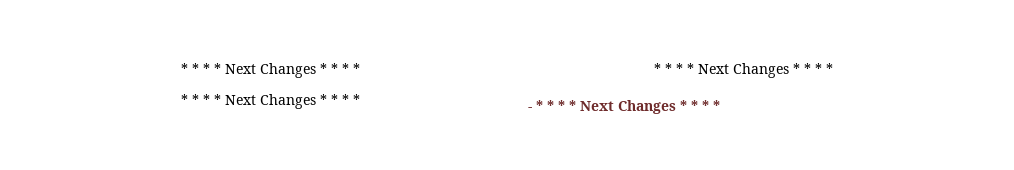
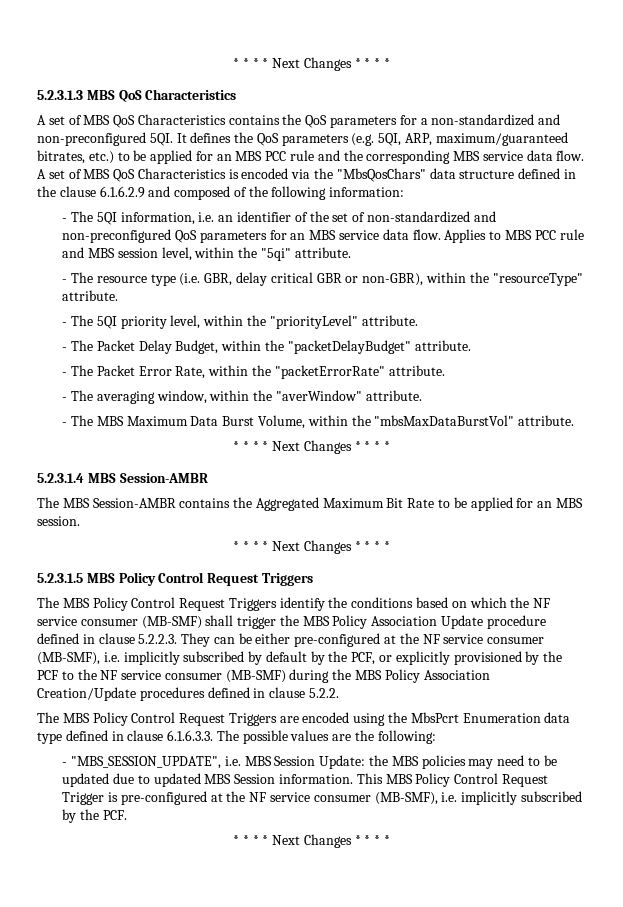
+ 5.2.3.1.3 MBS QoS Characteristics
+ A set of MBS QoS Characteristics contains the QoS parameters for a non-standardized and non-preconfigured 5QI. It defines the QoS parameters (e.g. 5QI, ARP, maximum/guaranteed bitrates, etc.) to be applied for an MBS PCC rule and the corresponding MBS service data flow. A set of MBS QoS Characteristics is encoded via the "MbsQosChars" data structure defined in the clause 6.1.6.2.9 and composed of the following information:
+ - The 5QI information, i.e. an identifier of the set of non-standardized and non-preconfigured QoS parameters for an MBS service data flow. Applies to MBS PCC rule and MBS session level, within the "5qi" attribute.
+ - The resource type (i.e. GBR, delay critical GBR or non-GBR), within the "resourceType" attribute.
+ - The 5QI priority level, within the "priorityLevel" attribute.
+ - The Packet Delay Budget, within the "packetDelayBudget" attribute.
+ - The Packet Error Rate, within the "packetErrorRate" attribute.
+ - The averaging window, within the "averWindow" attribute.
+ - The MBS Maximum Data Burst Volume, within the "mbsMaxDataBurstVol" attribute.
+ 5.2.3.1.4 MBS Session-AMBR
+ The MBS Session-AMBR contains the Aggregated Maximum Bit Rate to be applied for an MBS session.
- - * * * * Next Changes * * * *
+ 5.2.3.1.5 MBS Policy Control Request Triggers
+ The MBS Policy Control Request Triggers identify the conditions based on which the NF service consumer (MB-SMF) shall trigger the MBS Policy Association Update procedure defined in clause 5.2.2.3. They can be either pre-configured at the NF service consumer (MB-SMF), i.e. implicitly subscribed by default by the PCF, or explicitly provisioned by the PCF to the NF service consumer (MB-SMF) during the MBS Policy Association Creation/Update procedures defined in clause 5.2.2.
+ The MBS Policy Control Request Triggers are encoded using the MbsPcrt Enumeration data type defined in clause 6.1.6.3.3. The possible values are the following:
+ - "MBS_SESSION_UPDATE", i.e. MBS Session Update: the MBS policies may need to be updated due to updated MBS Session information. This MBS Policy Control Request Trigger is pre-configured at the NF service consumer (MB-SMF), i.e. implicitly subscribed by the PCF.
+ * * * * Next Changes * * * *

